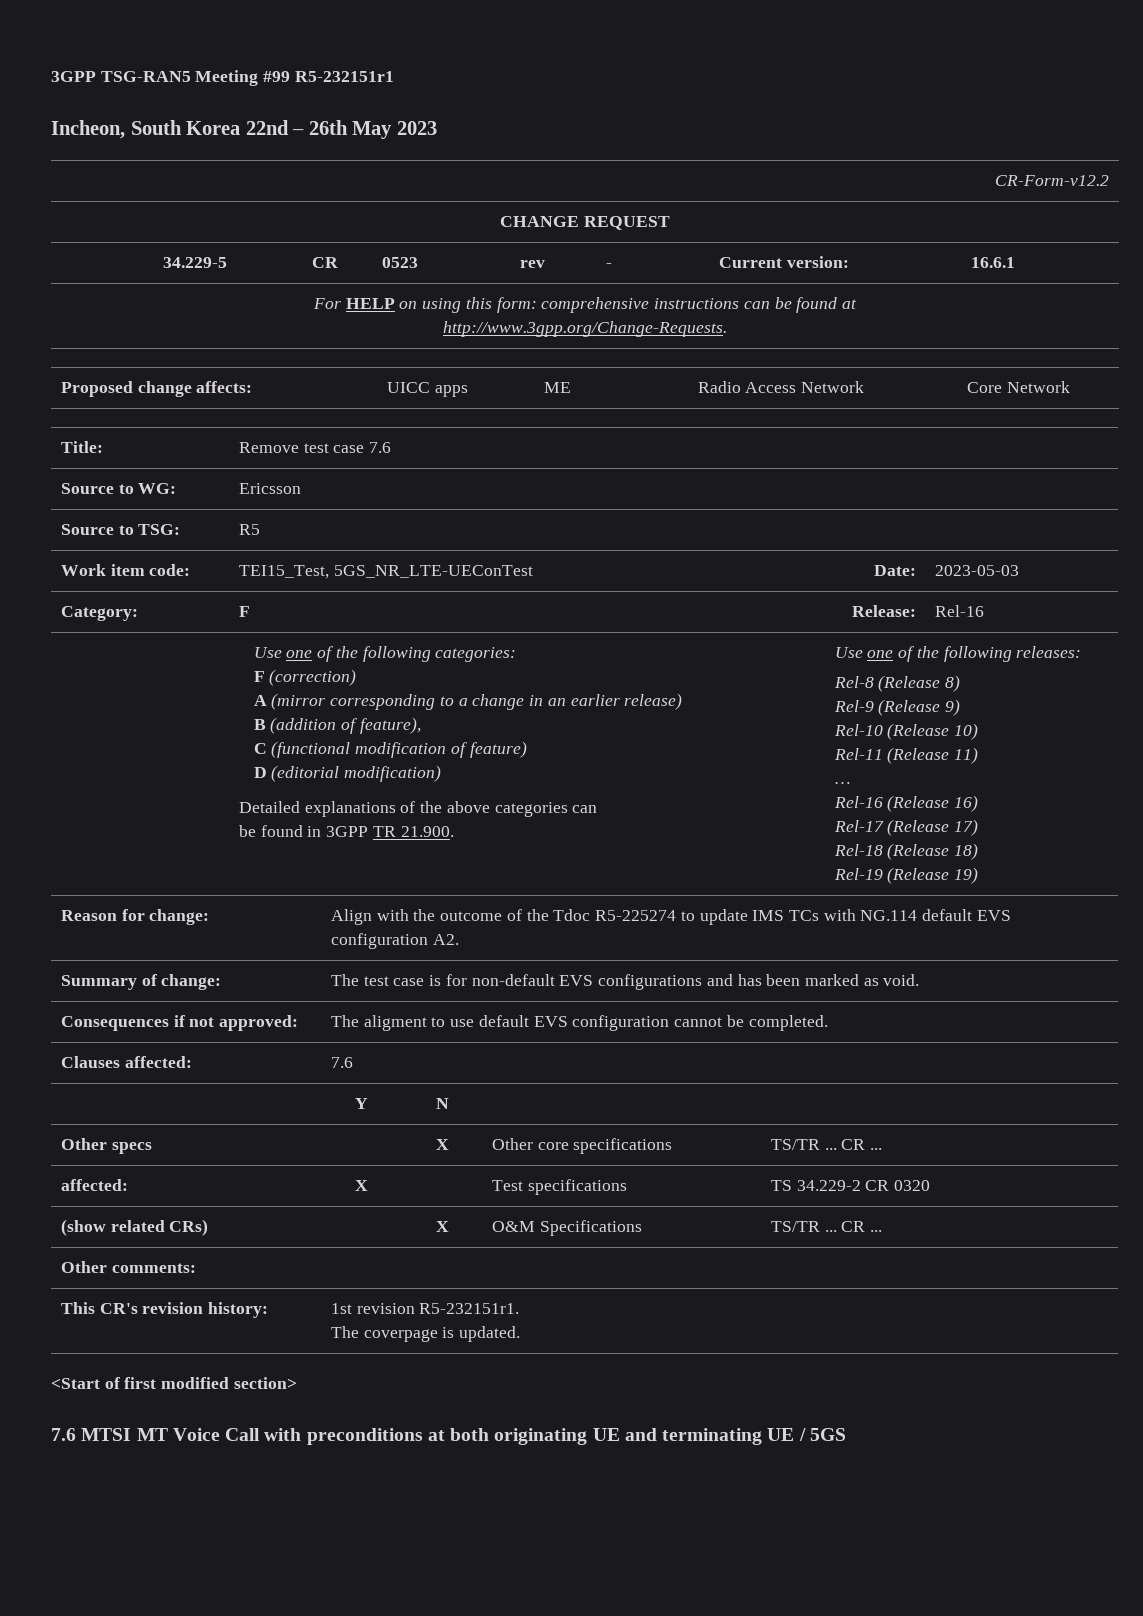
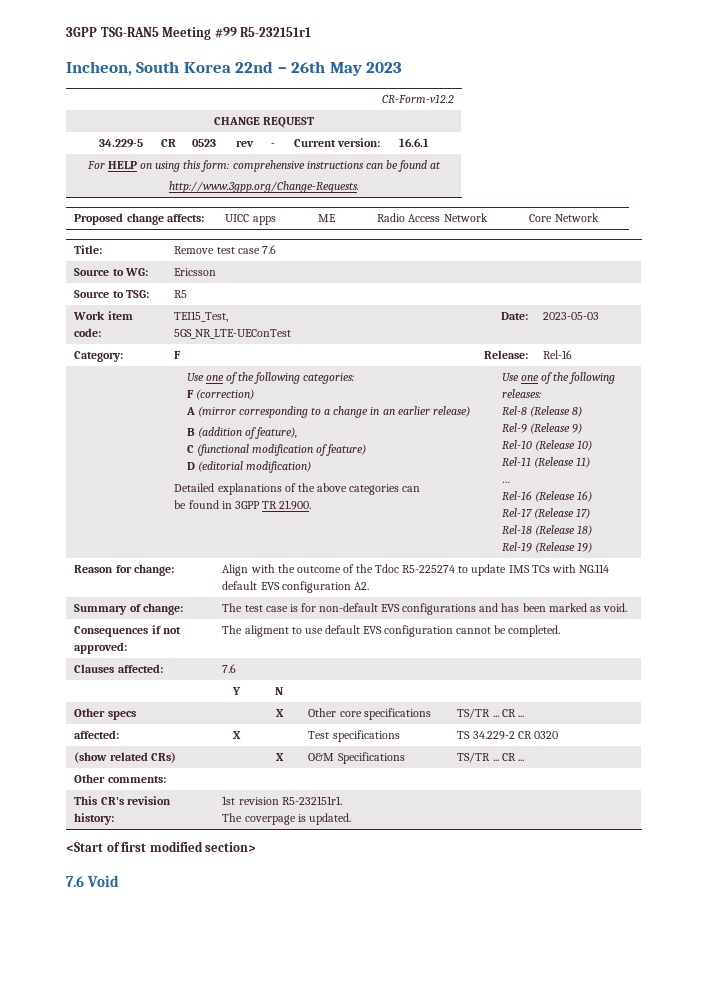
- 7.6 MTSI MT Voice Call with preconditions at both originating UE and terminating UE / 5GS
+ 7.6 Void

